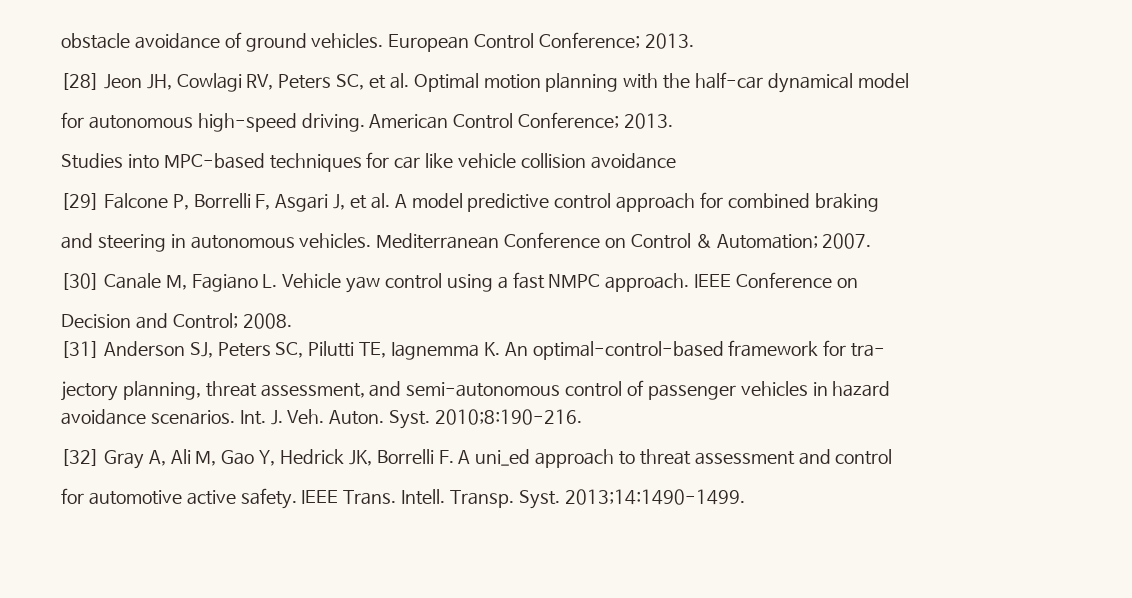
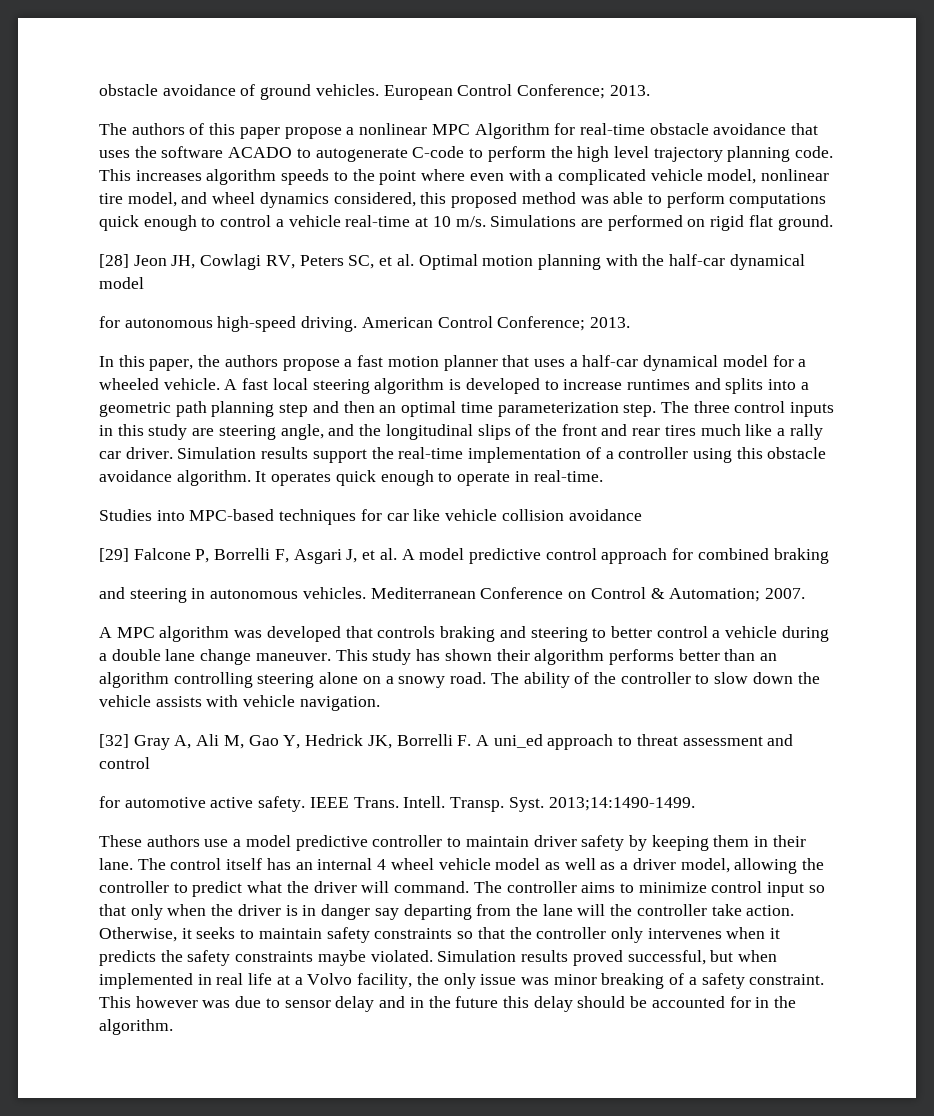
+ The authors of this paper propose a nonlinear MPC Algorithm for real-time obstacle avoidance that uses the software ACADO to autogenerate C-code to perform the high level trajectory planning code. This increases algorithm speeds to the point where even with a complicated vehicle model, nonlinear tire model, and wheel dynamics considered, this proposed method was able to perform computations quick enough to control a vehicle real-time at 10 m/s. Simulations are performed on rigid flat ground.
+ In this paper, the authors propose a fast motion planner that uses a half-car dynamical model for a wheeled vehicle. A fast local steering algorithm is developed to increase runtimes and splits into a geometric path planning step and then an optimal time parameterization step. The three control inputs in this study are steering angle, and the longitudinal slips of the front and rear tires much like a rally car driver. Simulation results support the real-time implementation of a controller using this obstacle avoidance algorithm. It operates quick enough to operate in real-time.
- [30] Canale M, Fagiano L. Vehicle yaw control using a fast NMPC approach. IEEE Conference on
- Decision and Control; 2008.
- [31] Anderson SJ, Peters SC, Pilutti TE, Iagnemma K. An optimal-control-based framework for tra-
- jectory planning, threat assessment, and semi-autonomous control of passenger vehicles in hazard
- avoidance scenarios. Int. J. Veh. Auton. Syst. 2010;8:190-216.
+ A MPC algorithm was developed that controls braking and steering to better control a vehicle during a double lane change maneuver. This study has shown their algorithm performs better than an algorithm controlling steering alone on a snowy road. The ability of the controller to slow down the vehicle assists with vehicle navigation.
+ These authors use a model predictive controller to maintain driver safety by keeping them in their lane. The control itself has an internal 4 wheel vehicle model as well as a driver model, allowing the controller to predict what the driver will command. The controller aims to minimize control input so that only when the driver is in danger say departing from the lane will the controller take action. Otherwise, it seeks to maintain safety constraints so that the controller only intervenes when it predicts the safety constraints maybe violated. Simulation results proved successful, but when implemented in real life at a Volvo facility, the only issue was minor breaking of a safety constraint. This however was due to sensor delay and in the future this delay should be accounted for in the algorithm.

